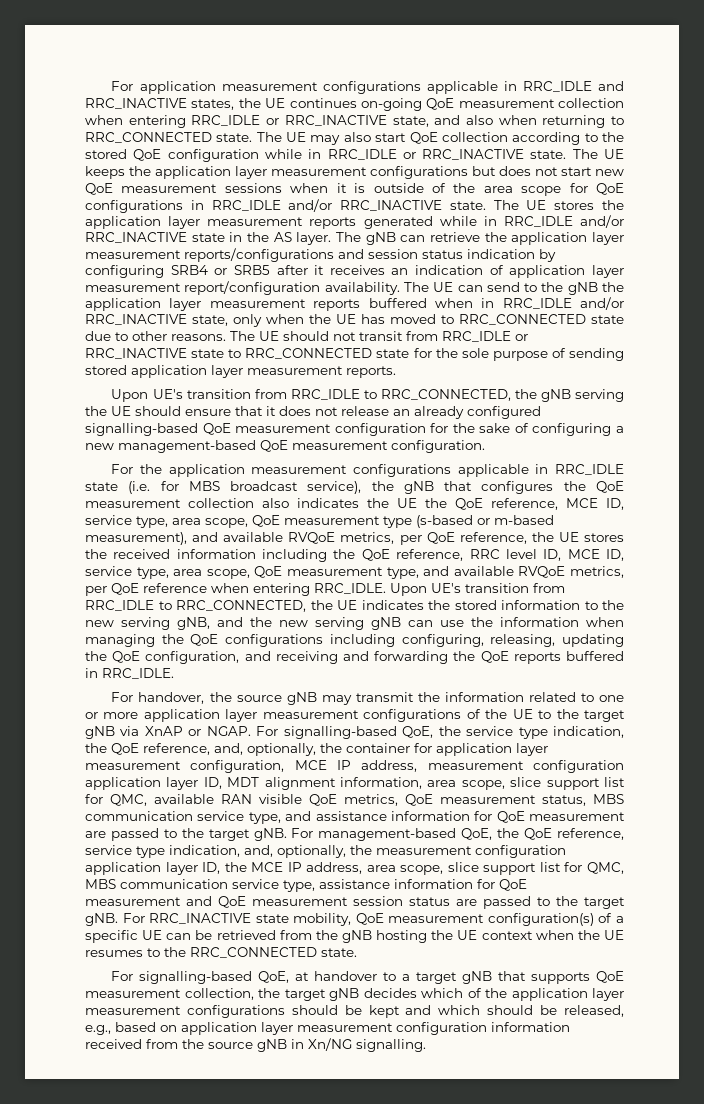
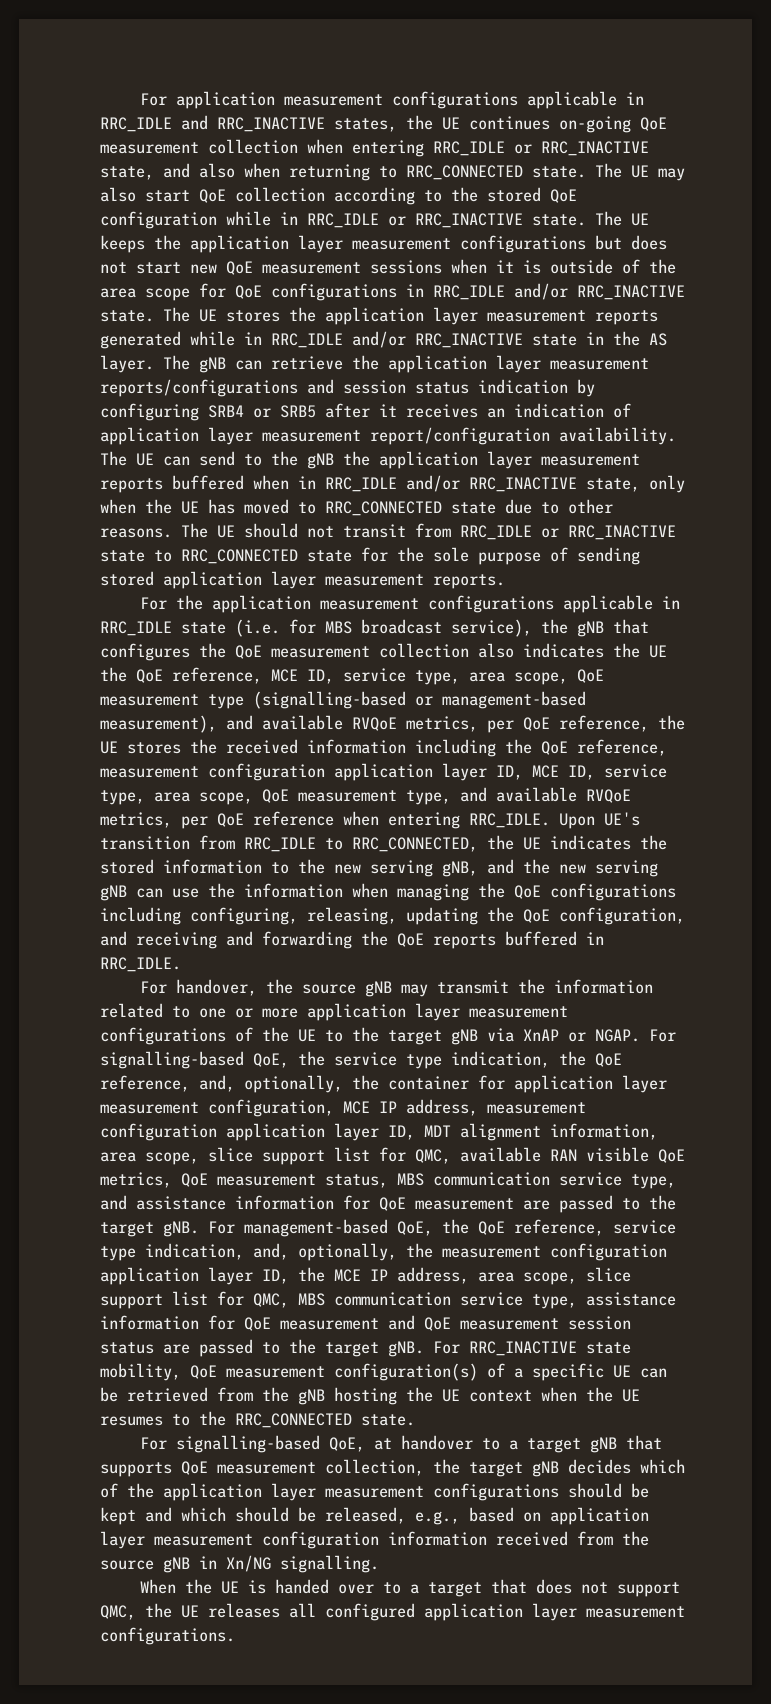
- Upon UE's transition from RRC_IDLE to RRC_CONNECTED, the gNB serving the UE should ensure that it does not release an already configured signalling-based QoE measurement configuration for the sake of configuring a new management-based QoE measurement configuration.
- For the application measurement configurations applicable in RRC_IDLE state (i.e. for MBS broadcast service), the gNB that configures the QoE measurement collection also indicates the UE the QoE reference, MCE ID, service type, area scope, QoE measurement type (s-based or m-based measurement), and available RVQoE metrics, per QoE reference, the UE stores the received information including the QoE reference, RRC level ID, MCE ID, service type, area scope, QoE measurement type, and available RVQoE metrics, per QoE reference when entering RRC_IDLE.
+ For the application measurement configurations applicable in RRC_IDLE state (i.e. for MBS broadcast service), the gNB that configures the QoE measurement collection also indicates the UE the QoE reference, MCE ID, service type, area scope, QoE measurement type (signalling-based or management-based measurement), and available RVQoE metrics, per QoE reference, the UE stores the received information including the QoE reference, measurement configuration application layer ID, MCE ID, service type, area scope, QoE measurement type, and available RVQoE metrics, per QoE reference when entering RRC_IDLE.
+ When the UE is handed over to a target that does not support QMC, the UE releases all configured application layer measurement configurations.

